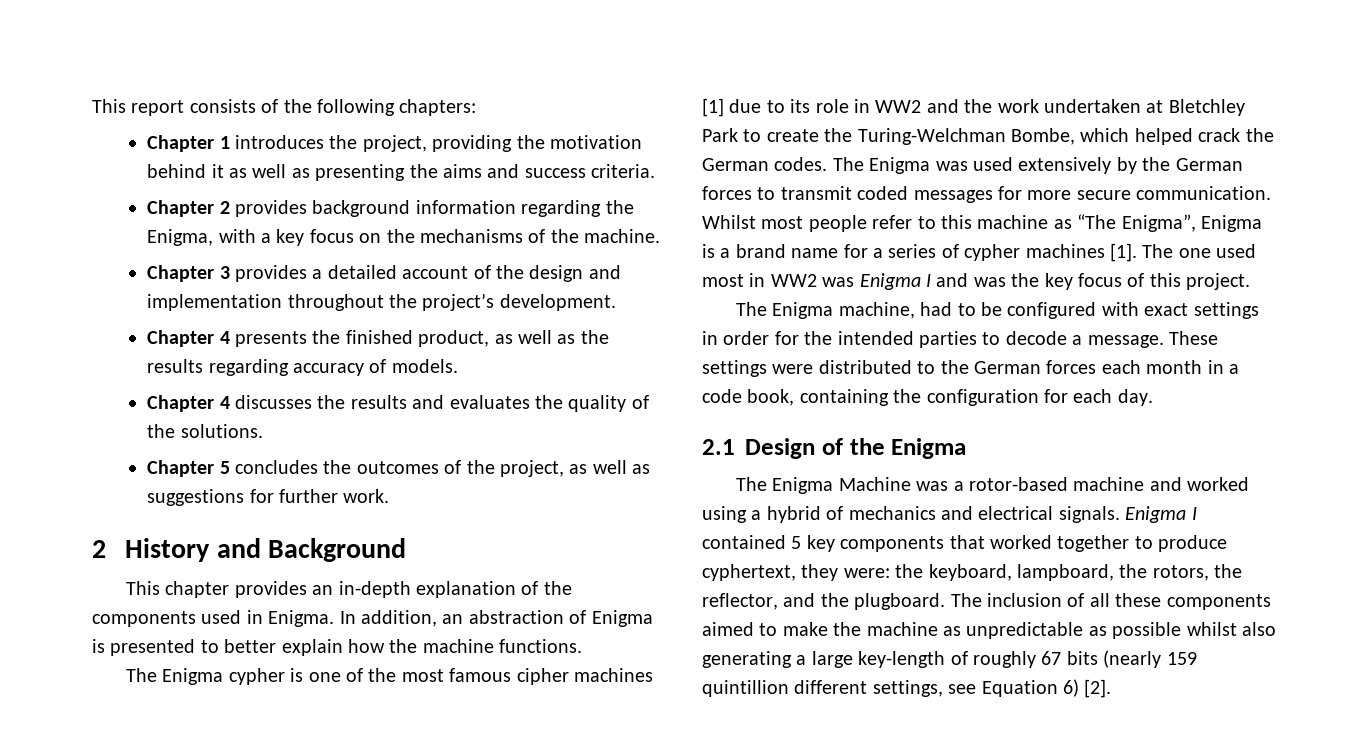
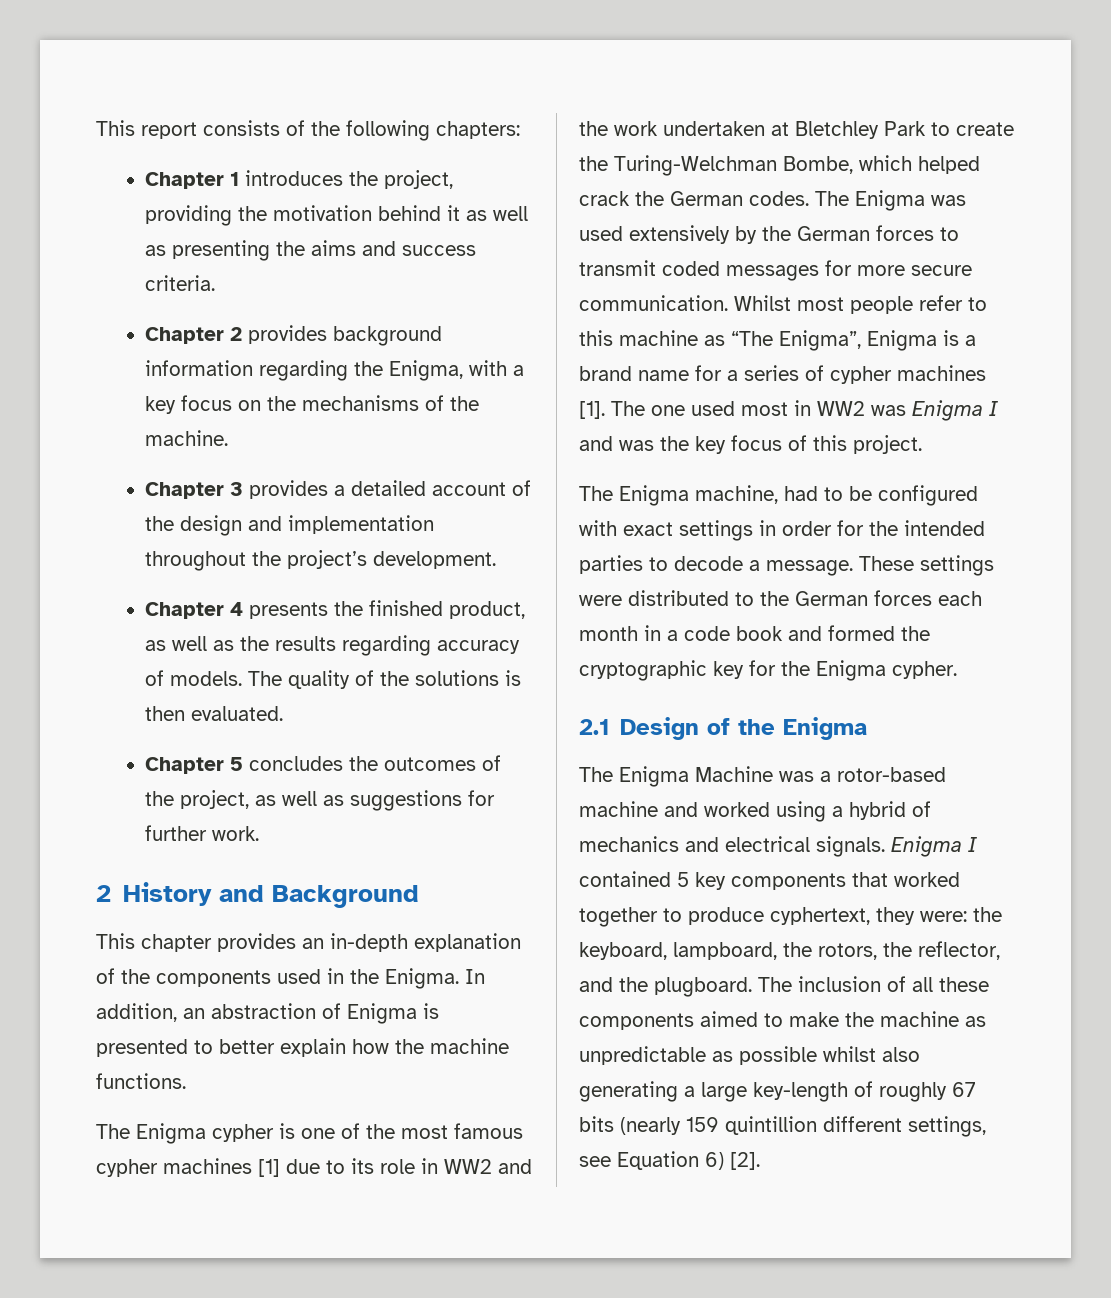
- Chapter 4 presents the finished product, as well as the results regarding accuracy of models.
- Chapter 4 discusses the results and evaluates the quality of the solutions.
+ Chapter 4 presents the finished product, as well as the results regarding accuracy of models. The quality of the solutions is then evaluated.
- This chapter provides an in-depth explanation of the components used in Enigma.
+ This chapter provides an in-depth explanation of the components used in the Enigma.
- The Enigma cypher is one of the most famous cipher machines [1] due to its role in WW2 and the work undertaken at Bletchley Park to create the Turing-Welchman Bombe, which helped crack the German codes.
+ The Enigma cypher is one of the most famous cypher machines [1] due to its role in WW2 and the work undertaken at Bletchley Park to create the Turing-Welchman Bombe, which helped crack the German codes.
- These settings were distributed to the German forces each month in a code book, containing the configuration for each day.
+ These settings were distributed to the German forces each month in a code book and formed the cryptographic key for the Enigma cypher.

